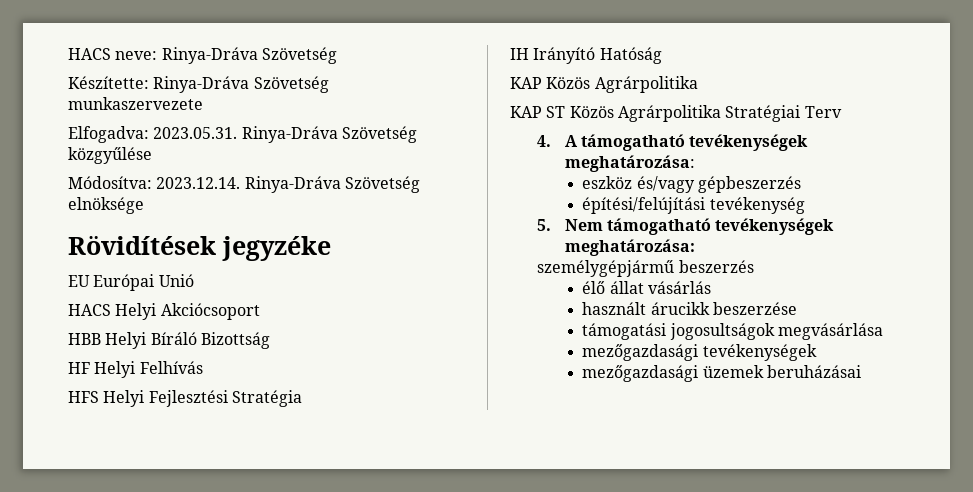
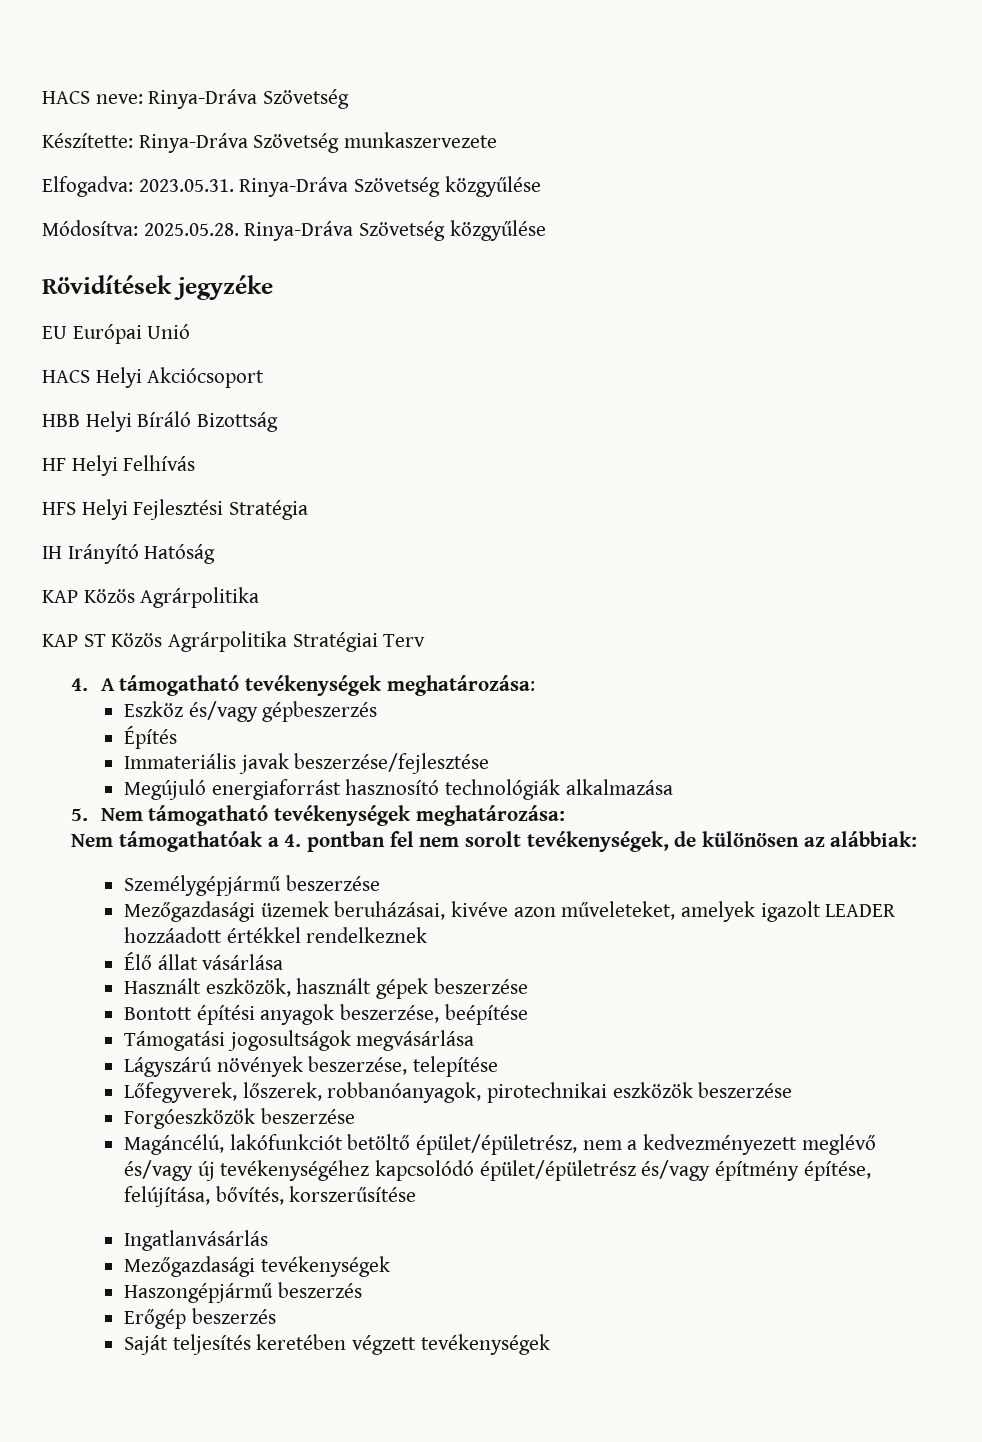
- Módosítva: 2023.12.14. Rinya-Dráva Szövetség elnöksége
+ Módosítva: 2025.05.28. Rinya-Dráva Szövetség közgyűlése
- eszköz és/vagy gépbeszerzés
+ Eszköz és/vagy gépbeszerzés
- építési/felújítási tevékenység
+ Építés
+ Immateriális javak beszerzése/fejlesztése
+ Megújuló energiaforrást hasznosító technológiák alkalmazása
- személygépjármű beszerzés
- élő állat vásárlás
- használt árucikk beszerzése
- támogatási jogosultságok megvásárlása
- mezőgazdasági tevékenységek
- mezőgazdasági üzemek beruházásai
+ Nem támogathatóak a 4. pontban fel nem sorolt tevékenységek, de különösen az alábbiak:
+ Személygépjármű beszerzése
+ Mezőgazdasági üzemek beruházásai, kivéve azon műveleteket, amelyek igazolt LEADER hozzáadott értékkel rendelkeznek
+ Élő állat vásárlása
+ Használt eszközök, használt gépek beszerzése
+ Bontott építési anyagok beszerzése, beépítése
+ Támogatási jogosultságok megvásárlása
+ Lágyszárú növények beszerzése, telepítése
+ Lőfegyverek, lőszerek, robbanóanyagok, pirotechnikai eszközök beszerzése
+ Forgóeszközök beszerzése
+ Magáncélú, lakófunkciót betöltő épület/épületrész, nem a kedvezményezett meglévő és/vagy új tevékenységéhez kapcsolódó épület/épületrész és/vagy építmény építése, felújítása, bővítés, korszerűsítése
+ Ingatlanvásárlás
+ Mezőgazdasági tevékenységek
+ Haszongépjármű beszerzés
+ Erőgép beszerzés
+ Saját teljesítés keretében végzett tevékenységek

